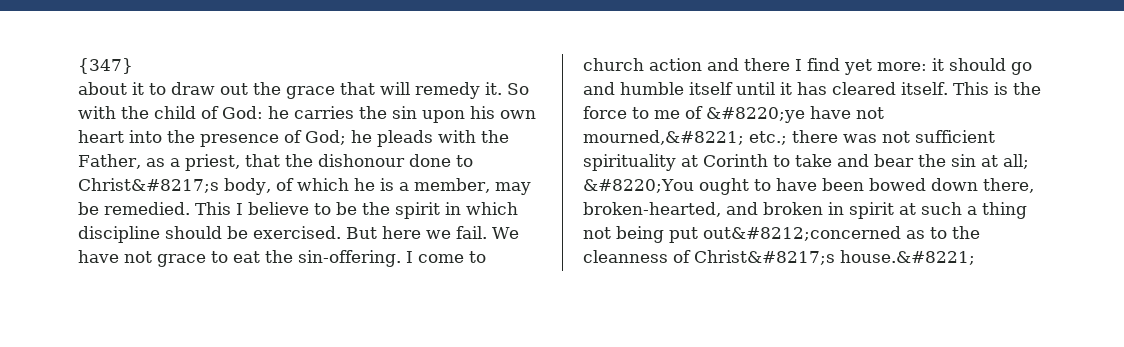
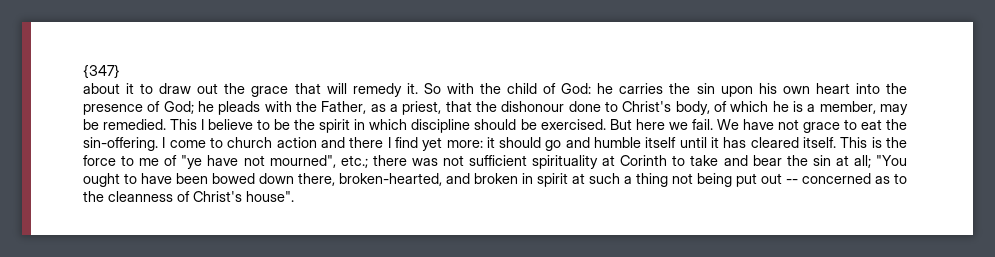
- So with the child of God: he carries the sin upon his own heart into the presence of God; he pleads with the Father, as a priest, that the dishonour done to Christ&#8217;s body, of which he is a member, may be remedied.
+ So with the child of God: he carries the sin upon his own heart into the presence of God; he pleads with the Father, as a priest, that the dishonour done to Christ's body, of which he is a member, may be remedied.
- This is the force to me of &#8220;ye have not mourned,&#8221; etc.; there was not sufficient spirituality at Corinth to take and bear the sin at all; &#8220;You ought to have been bowed down there, broken-hearted, and broken in spirit at such a thing not being put out&#8212;concerned as to the cleanness of Christ&#8217;s house.&#8221;
+ This is the force to me of "ye have not mourned", etc.; there was not sufficient spirituality at Corinth to take and bear the sin at all; "You ought to have been bowed down there, broken-hearted, and broken in spirit at such a thing not being put out -- concerned as to the cleanness of Christ's house".

